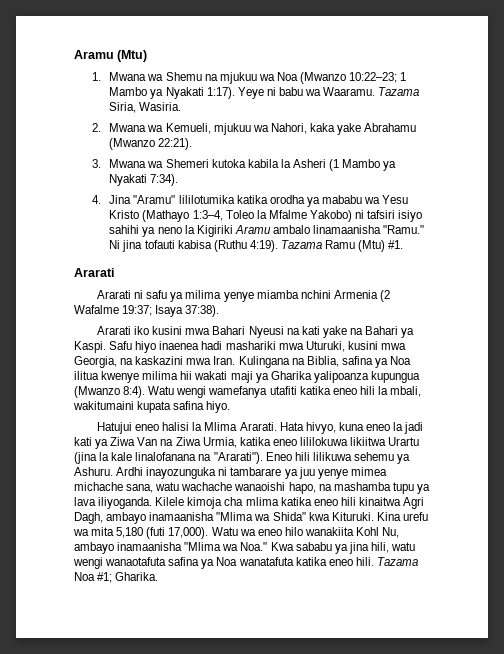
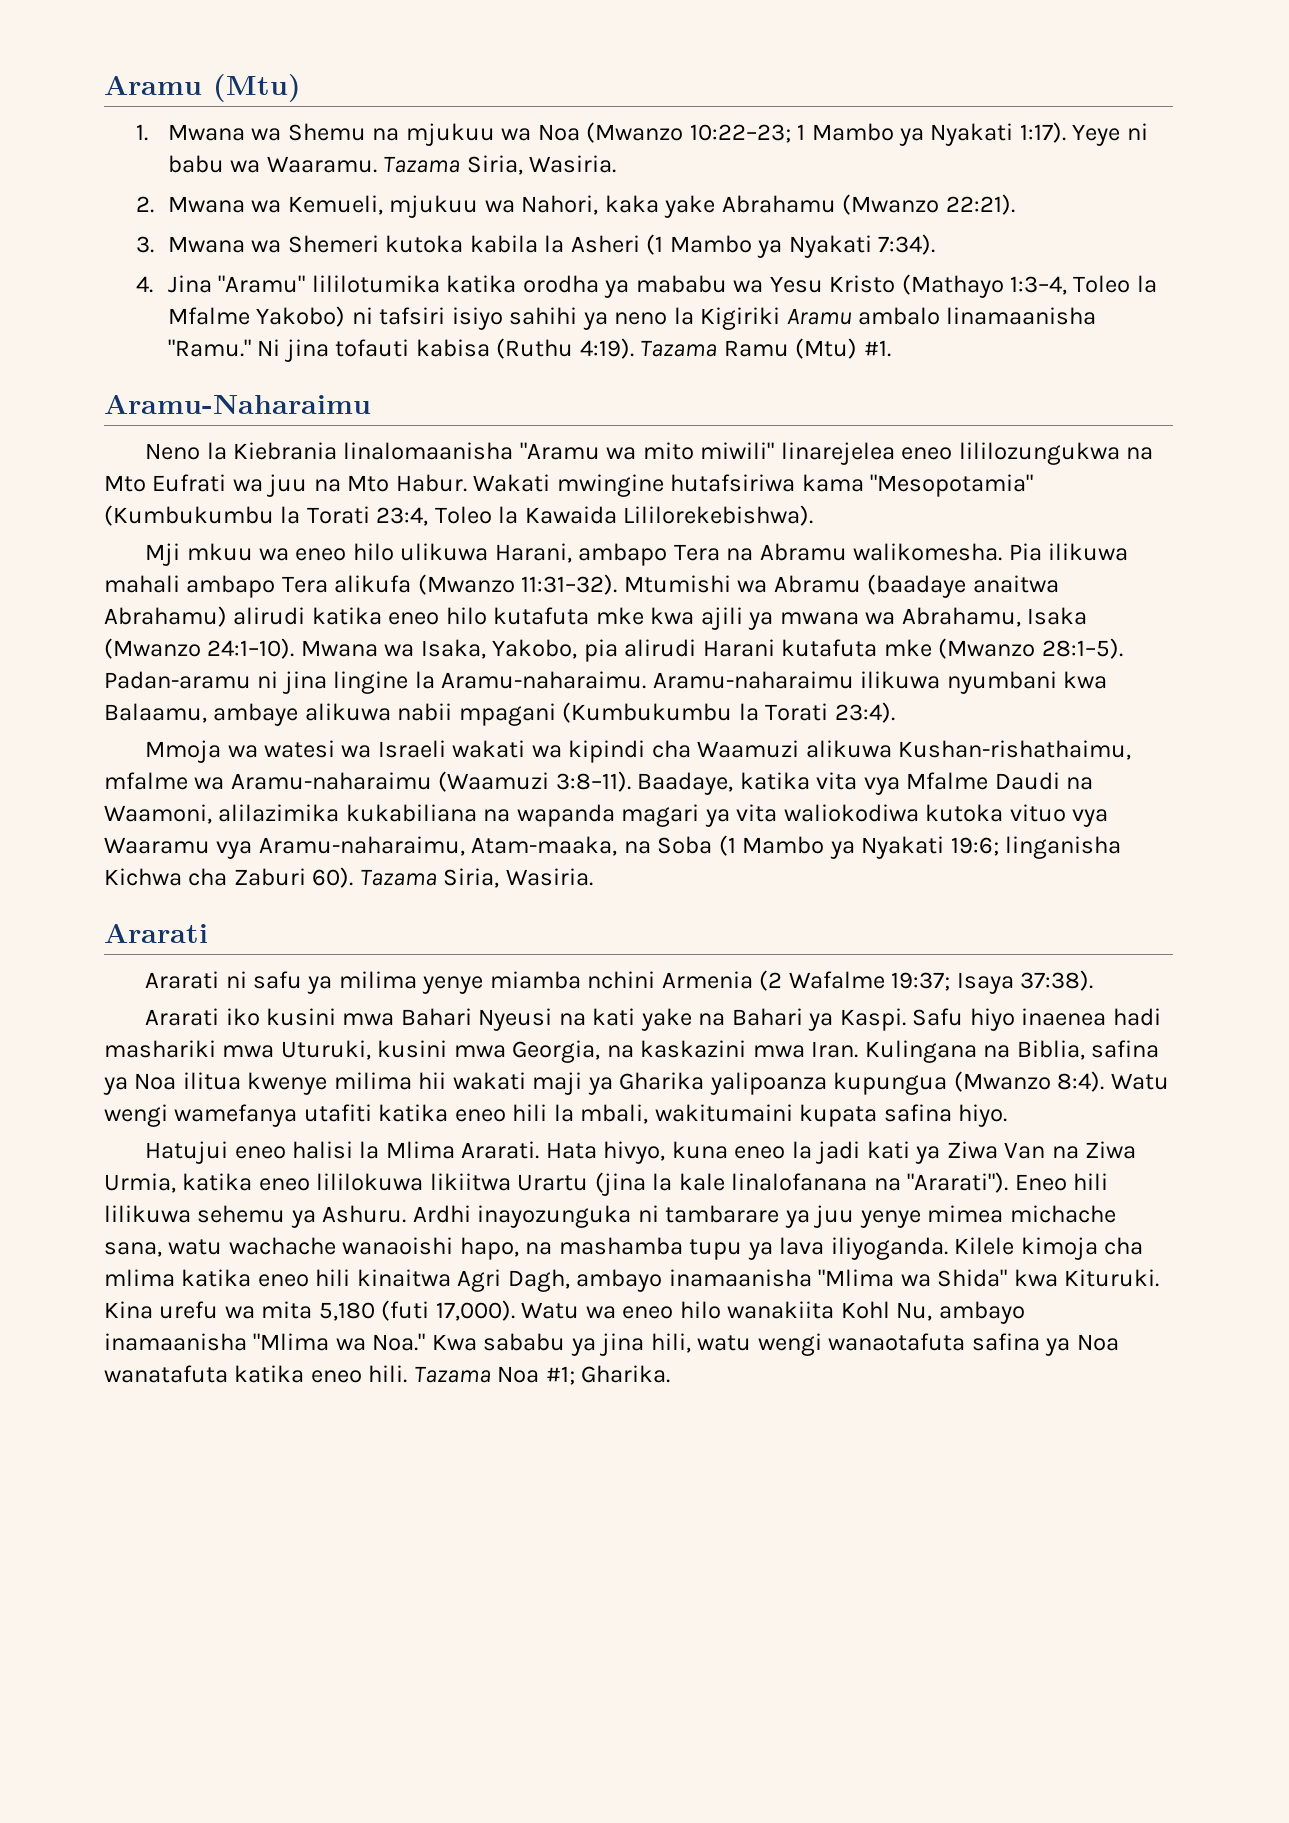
+ Aramu-Naharaimu
+ Neno la Kiebrania linalomaanisha "Aramu wa mito miwili" linarejelea eneo lililozungukwa na Mto Eufrati wa juu na Mto Habur. Wakati mwingine hutafsiriwa kama "Mesopotamia" (Kumbukumbu la Torati 23:4, Toleo la Kawaida Lililorekebishwa).
+ Mji mkuu wa eneo hilo ulikuwa Harani, ambapo Tera na Abramu walikomesha. Pia ilikuwa mahali ambapo Tera alikufa (Mwanzo 11:31–32). Mtumishi wa Abramu (baadaye anaitwa Abrahamu) alirudi katika eneo hilo kutafuta mke kwa ajili ya mwana wa Abrahamu, Isaka (Mwanzo 24:1–10). Mwana wa Isaka, Yakobo, pia alirudi Harani kutafuta mke (Mwanzo 28:1–5). Padan-aramu ni jina lingine la Aramu-naharaimu. Aramu-naharaimu ilikuwa nyumbani kwa Balaamu, ambaye alikuwa nabii mpagani (Kumbukumbu la Torati 23:4).
+ Mmoja wa watesi wa Israeli wakati wa kipindi cha Waamuzi alikuwa Kushan-rishathaimu, mfalme wa Aramu-naharaimu (Waamuzi 3:8–11). Baadaye, katika vita vya Mfalme Daudi na Waamoni, alilazimika kukabiliana na wapanda magari ya vita waliokodiwa kutoka vituo vya Waaramu vya Aramu-naharaimu, Atam-maaka, na Soba (1 Mambo ya Nyakati 19:6; linganisha Kichwa cha Zaburi 60). Tazama Siria, Wasiria.

